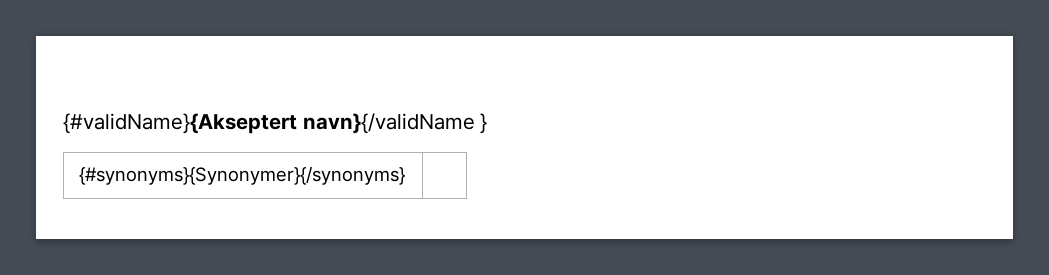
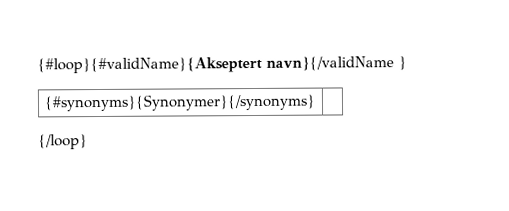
- {#validName}{Akseptert navn}{/validName }
+ {#loop}{#validName}{Akseptert navn}{/validName }
+ {/loop}

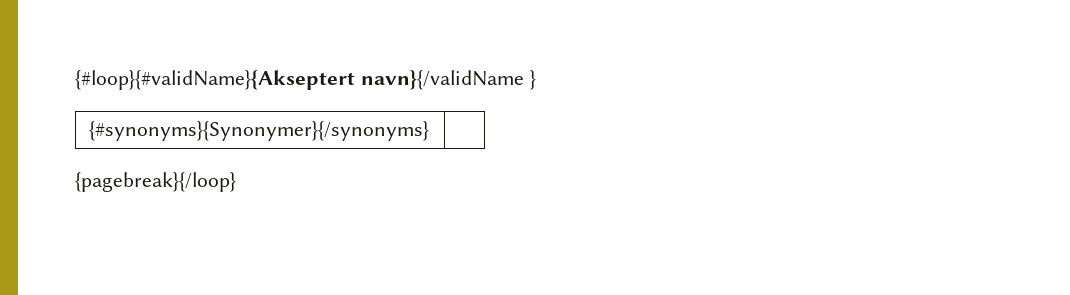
- {/loop}
+ {pagebreak}{/loop}

